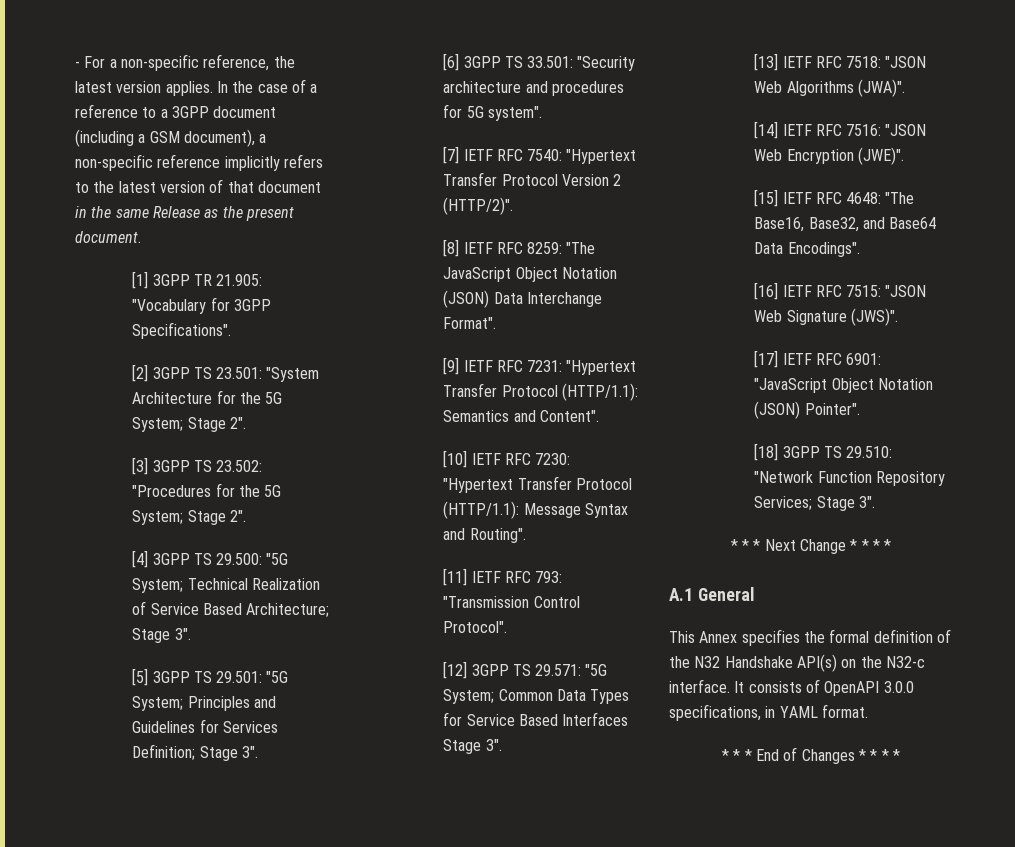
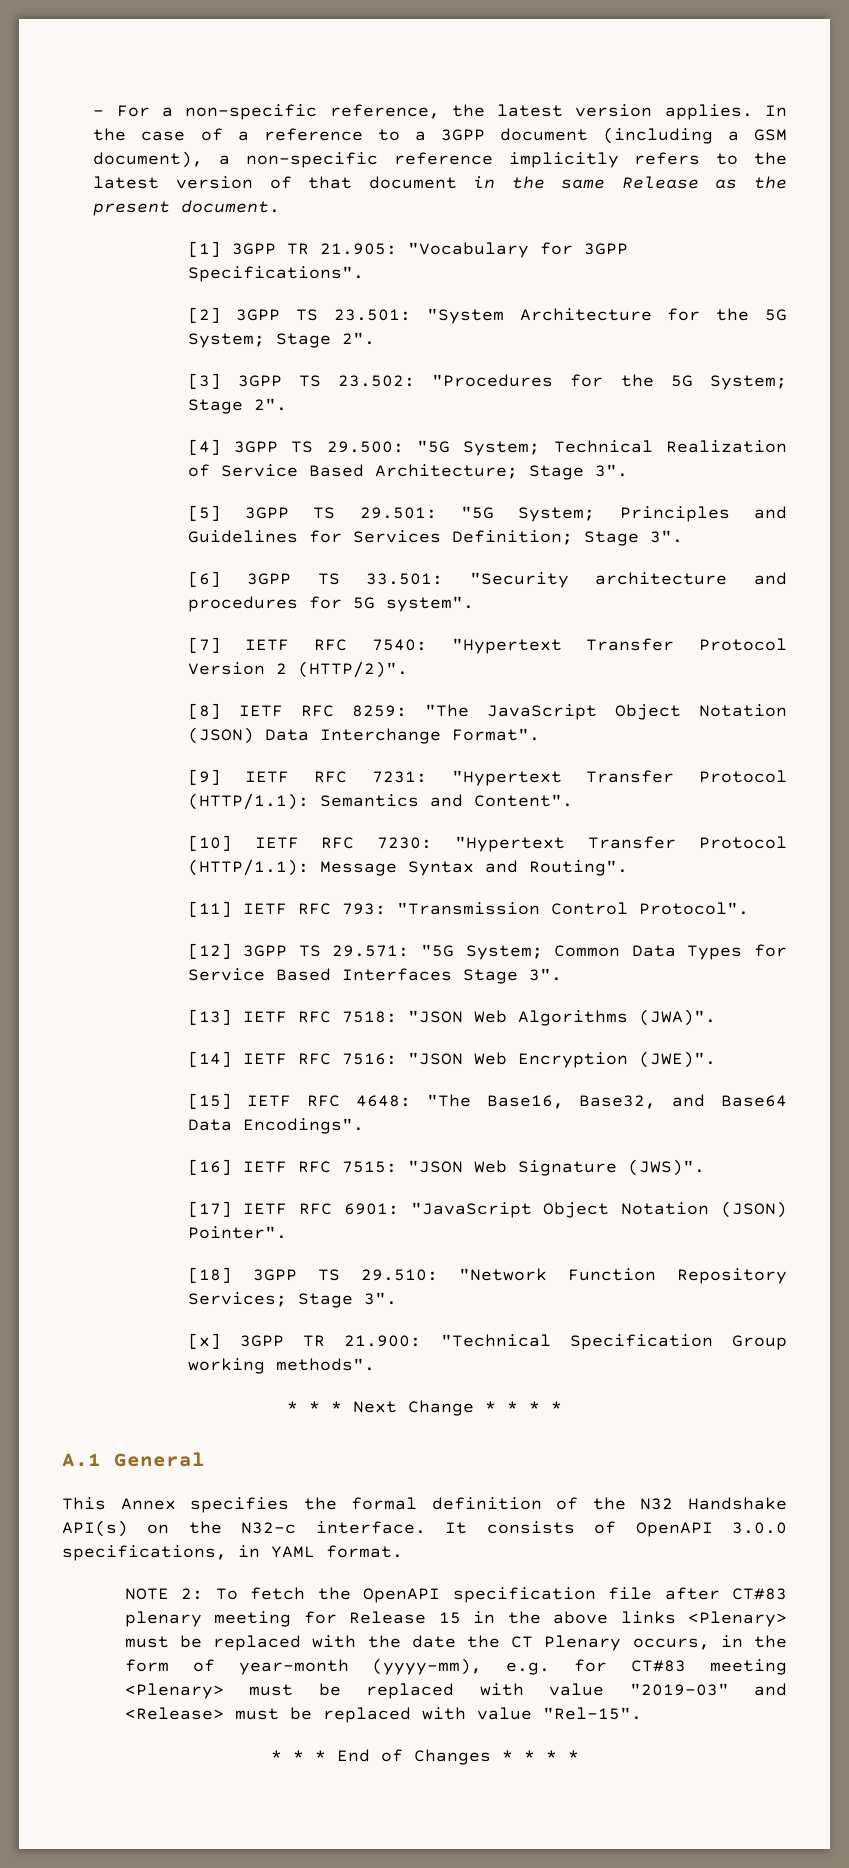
+ [x] 3GPP TR 21.900: "Technical Specification Group working methods".
+ NOTE 2: To fetch the OpenAPI specification file after CT#83 plenary meeting for Release 15 in the above links <Plenary> must be replaced with the date the CT Plenary occurs, in the form of year-month (yyyy-mm), e.g. for CT#83 meeting <Plenary> must be replaced with value "2019-03" and <Release> must be replaced with value "Rel-15".

